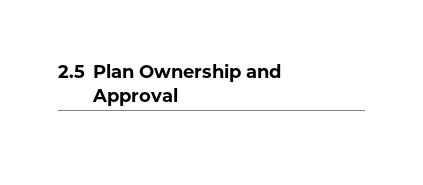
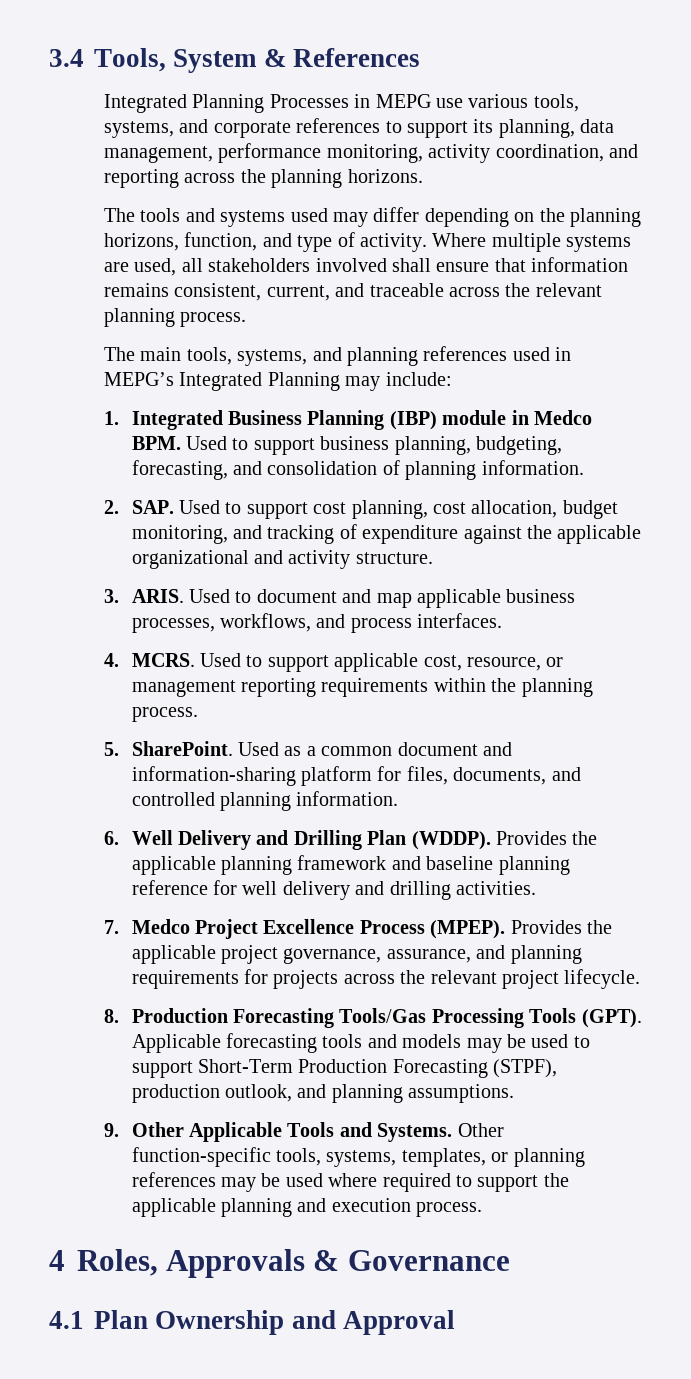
- 2.5 Plan Ownership and Approval
+ 3.4 Tools, System & References
+ Integrated Planning Processes in MEPG use various tools, systems, and corporate references to support its planning, data management, performance monitoring, activity coordination, and reporting across the planning horizons.
+ The tools and systems used may differ depending on the planning horizons, function, and type of activity. Where multiple systems are used, all stakeholders involved shall ensure that information remains consistent, current, and traceable across the relevant planning process.
+ The main tools, systems, and planning references used in MEPG’s Integrated Planning may include:
+ 1. Integrated Business Planning (IBP) module in Medco BPM. Used to support business planning, budgeting, forecasting, and consolidation of planning information.
+ 2. SAP. Used to support cost planning, cost allocation, budget monitoring, and tracking of expenditure against the applicable organizational and activity structure.
+ 3. ARIS. Used to document and map applicable business processes, workflows, and process interfaces.
+ 4. MCRS. Used to support applicable cost, resource, or management reporting requirements within the planning process.
+ 5. SharePoint. Used as a common document and information-sharing platform for files, documents, and controlled planning information.
+ 6. Well Delivery and Drilling Plan (WDDP). Provides the applicable planning framework and baseline planning reference for well delivery and drilling activities.
+ 7. Medco Project Excellence Process (MPEP). Provides the applicable project governance, assurance, and planning requirements for projects across the relevant project lifecycle.
+ 8. Production Forecasting Tools/Gas Processing Tools (GPT). Applicable forecasting tools and models may be used to support Short-Term Production Forecasting (STPF), production outlook, and planning assumptions.
+ 9. Other Applicable Tools and Systems. Other function-specific tools, systems, templates, or planning references may be used where required to support the applicable planning and execution process.
+ 4 Roles, Approvals & Governance
+ 4.1 Plan Ownership and Approval

